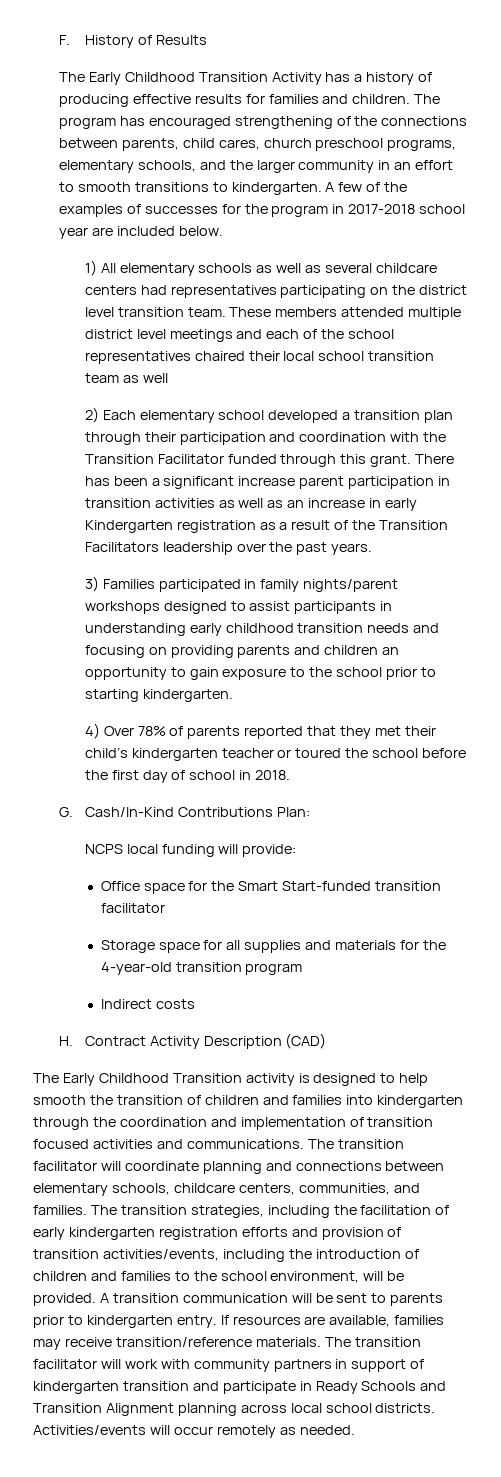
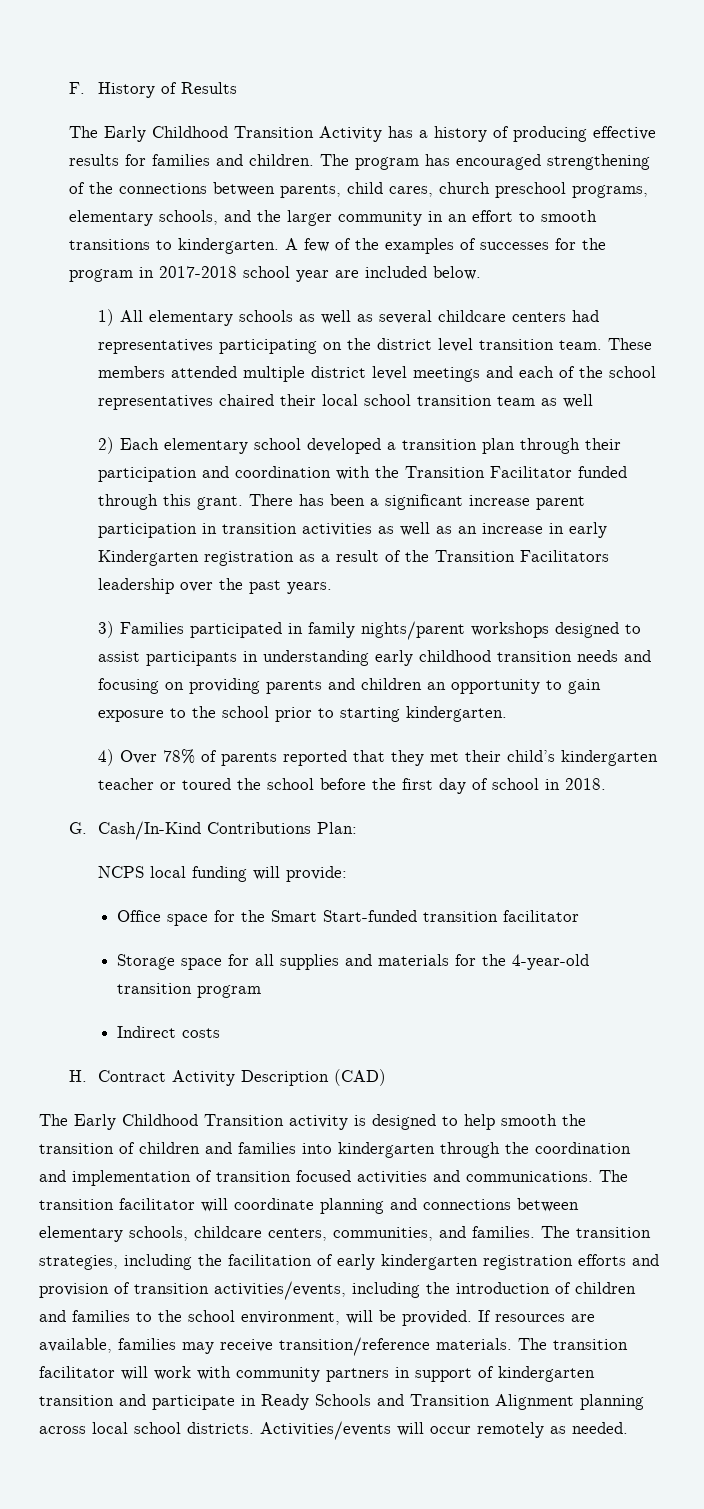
- A transition communication will be sent to parents prior to kindergarten entry.

